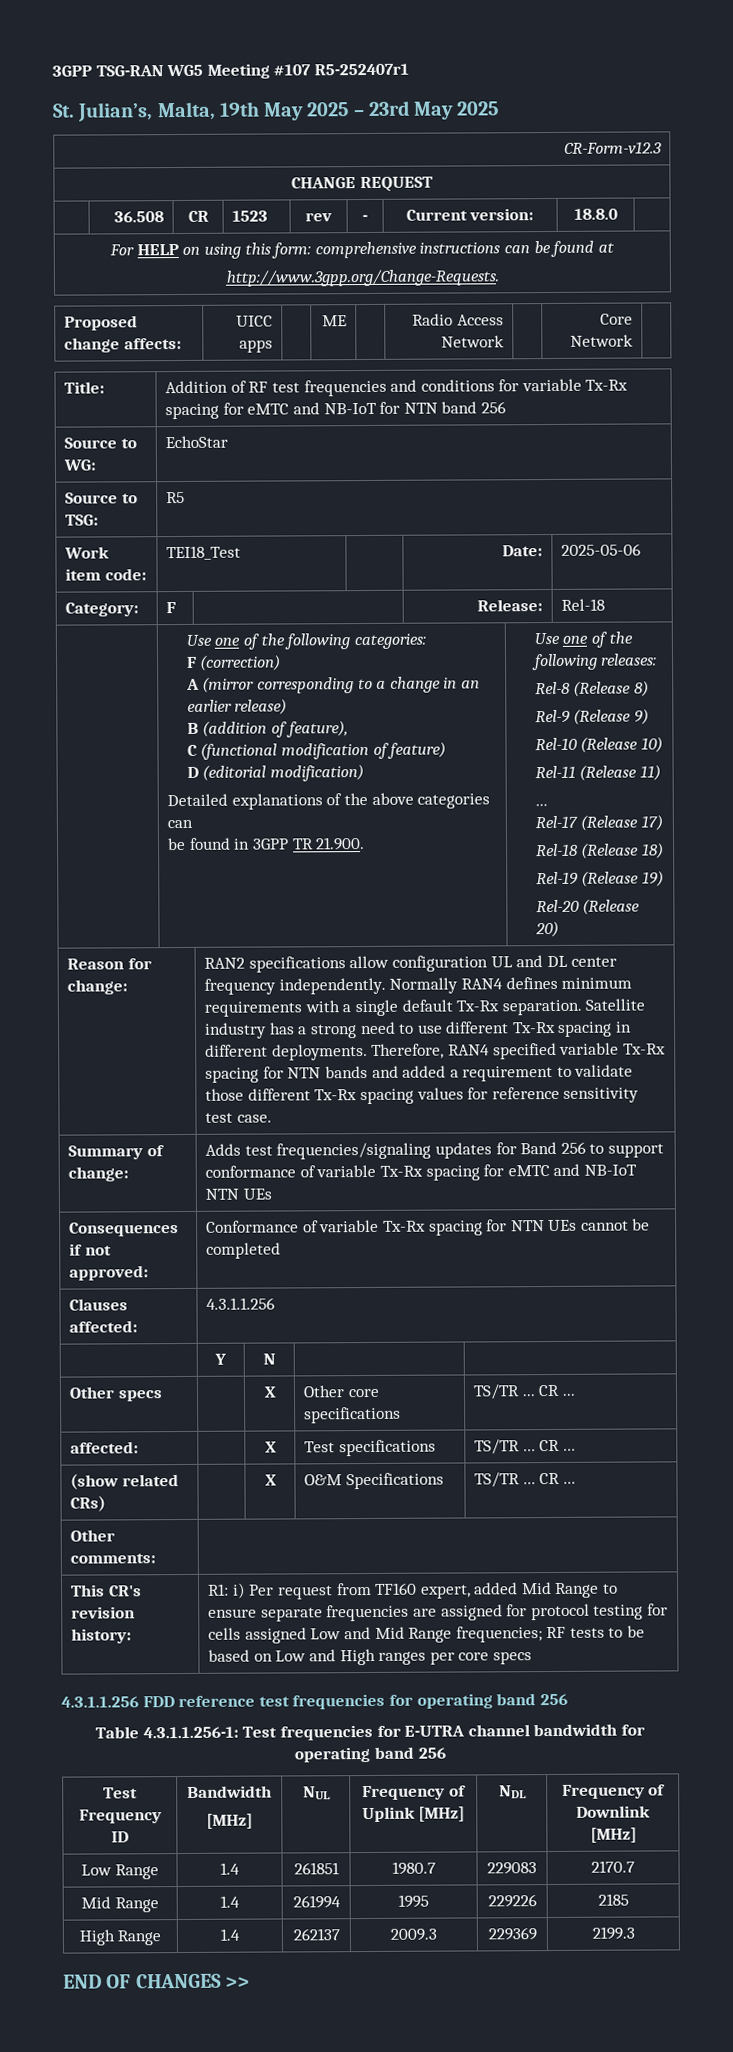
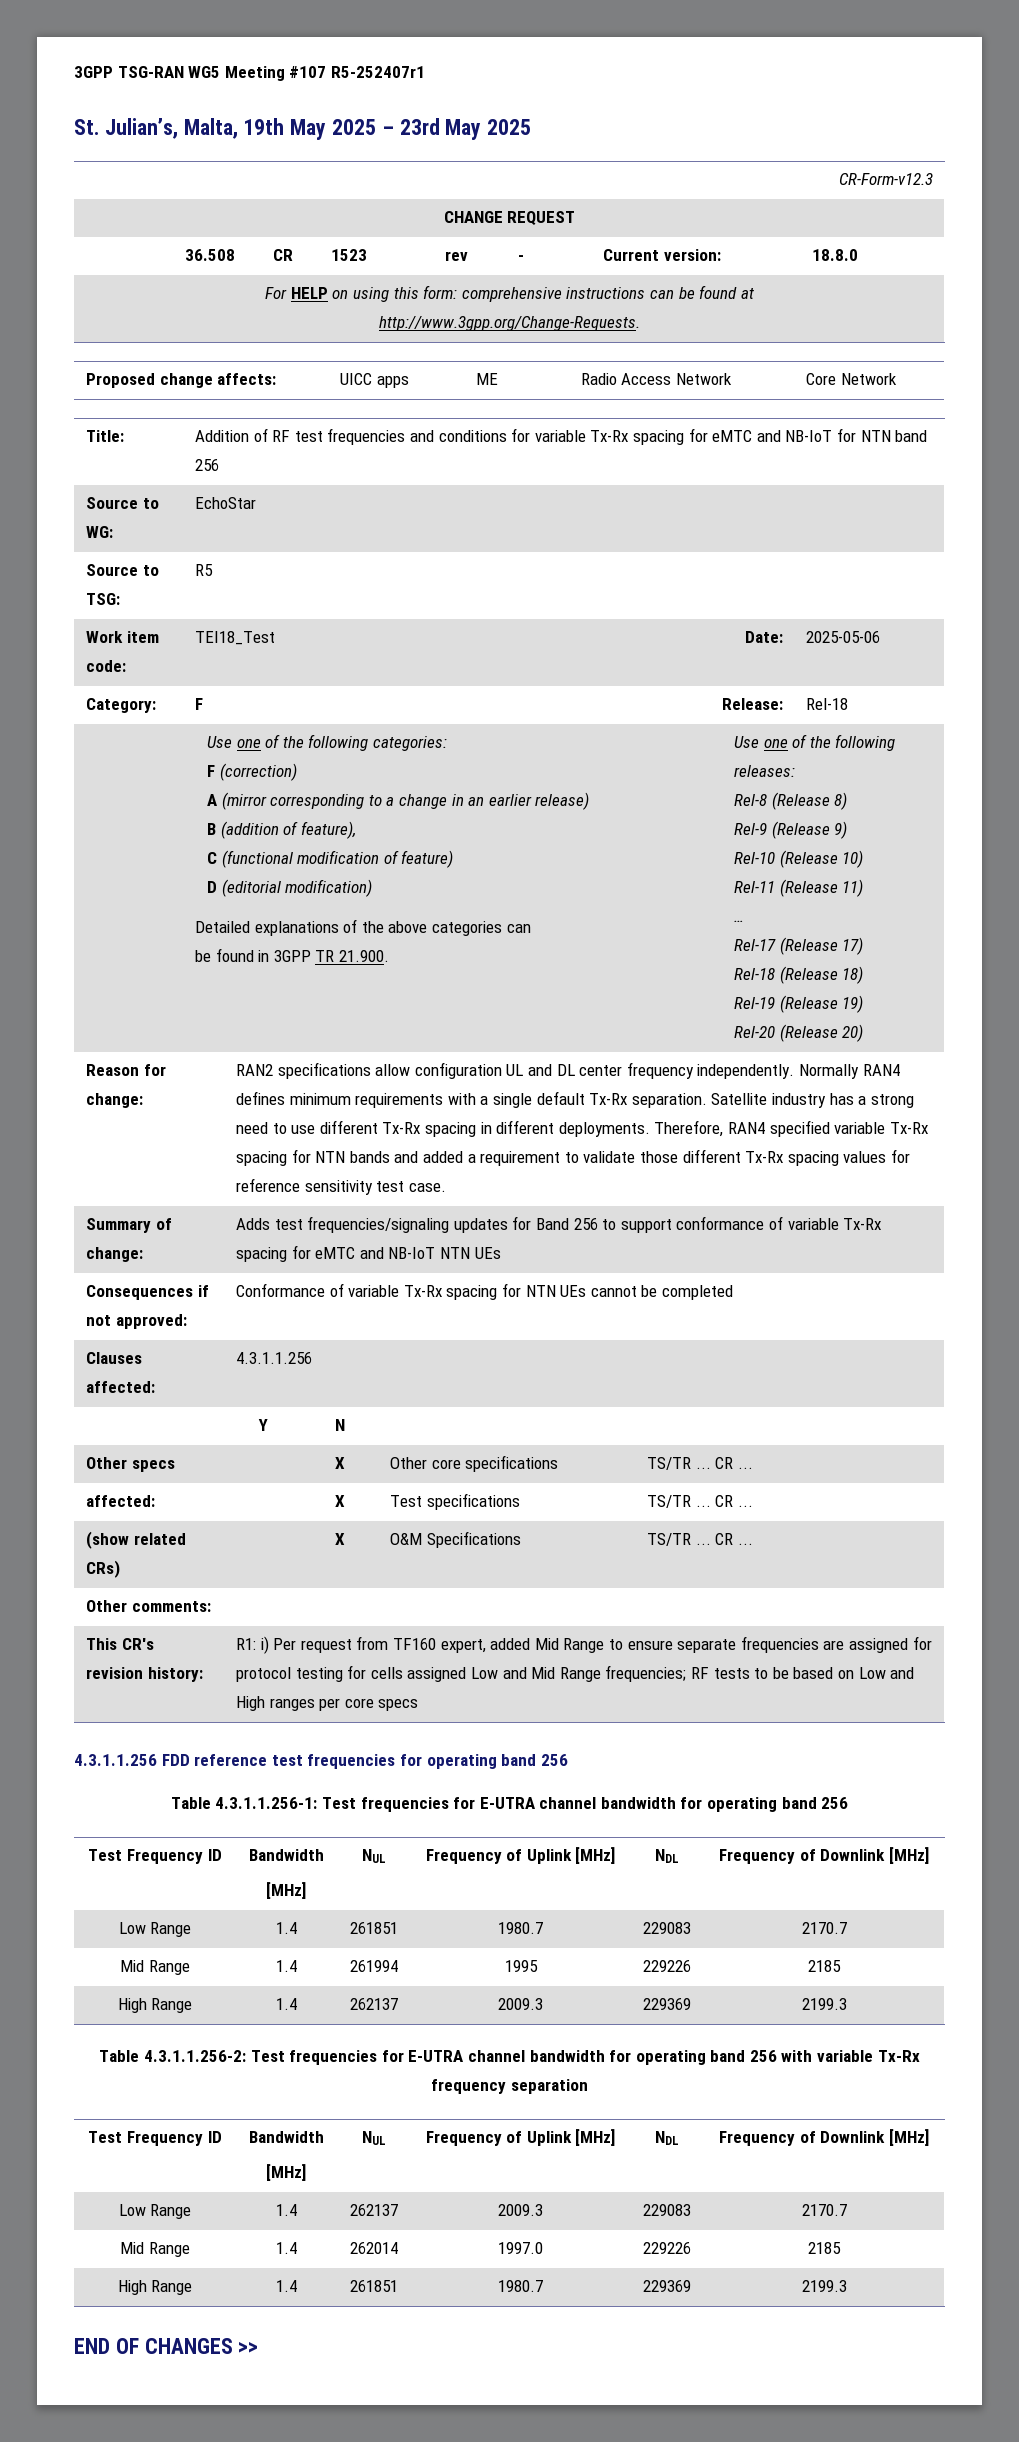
+ Table 4.3.1.1.256-2: Test frequencies for E-UTRA channel bandwidth for operating band 256 with variable Tx-Rx frequency separation
+ Test Frequency ID | Bandwidth
+ [MHz] | NUL | Frequency of Uplink [MHz] | NDL | Frequency of Downlink [MHz]
+ Low Range | 1.4 | 262137 | 2009.3 | 229083 | 2170.7
+ Mid Range | 1.4 | 262014 | 1997.0 | 229226 | 2185
+ High Range | 1.4 | 261851 | 1980.7 | 229369 | 2199.3

